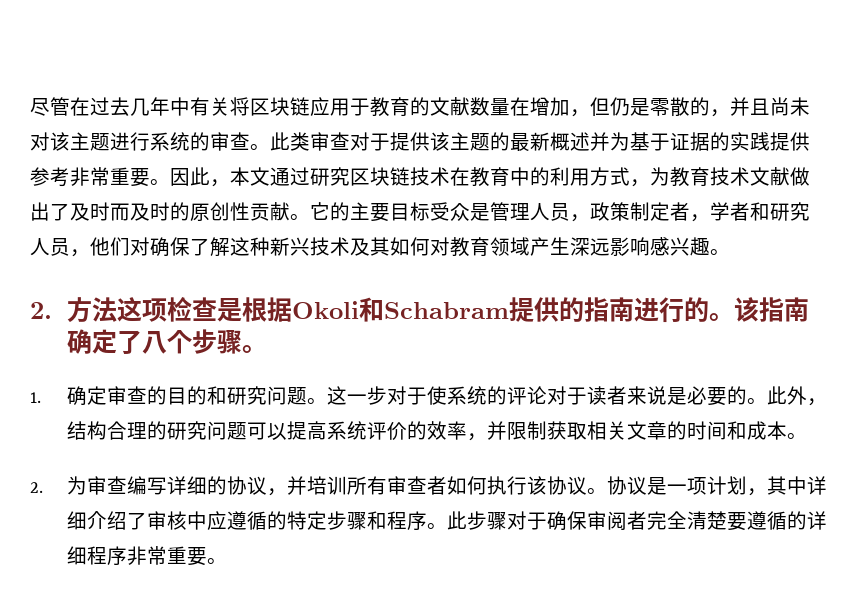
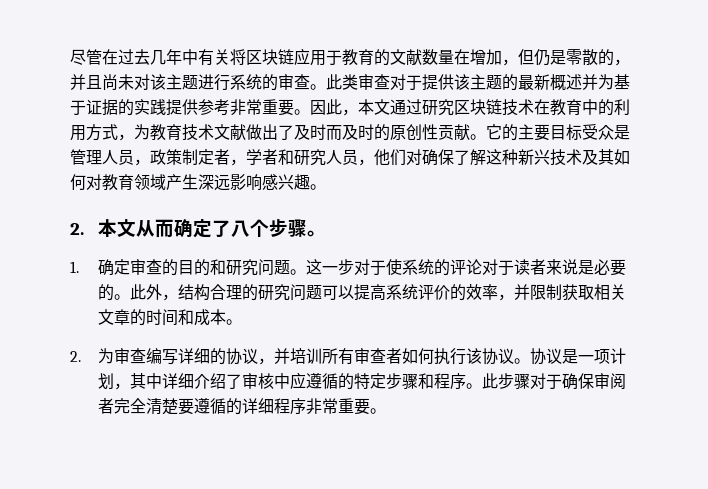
- 2.方法这项检查是根据Okoli和Schabram提供的指南进行的。该指南确定了八个步骤。
+ 2.本文从而确定了八个步骤。

